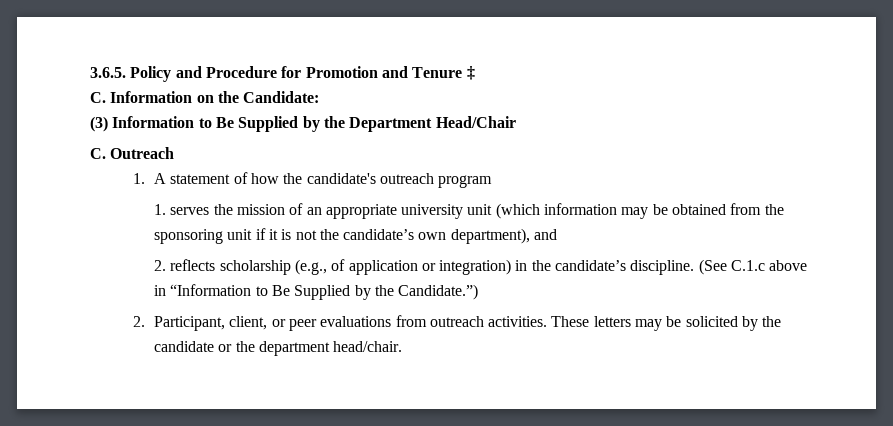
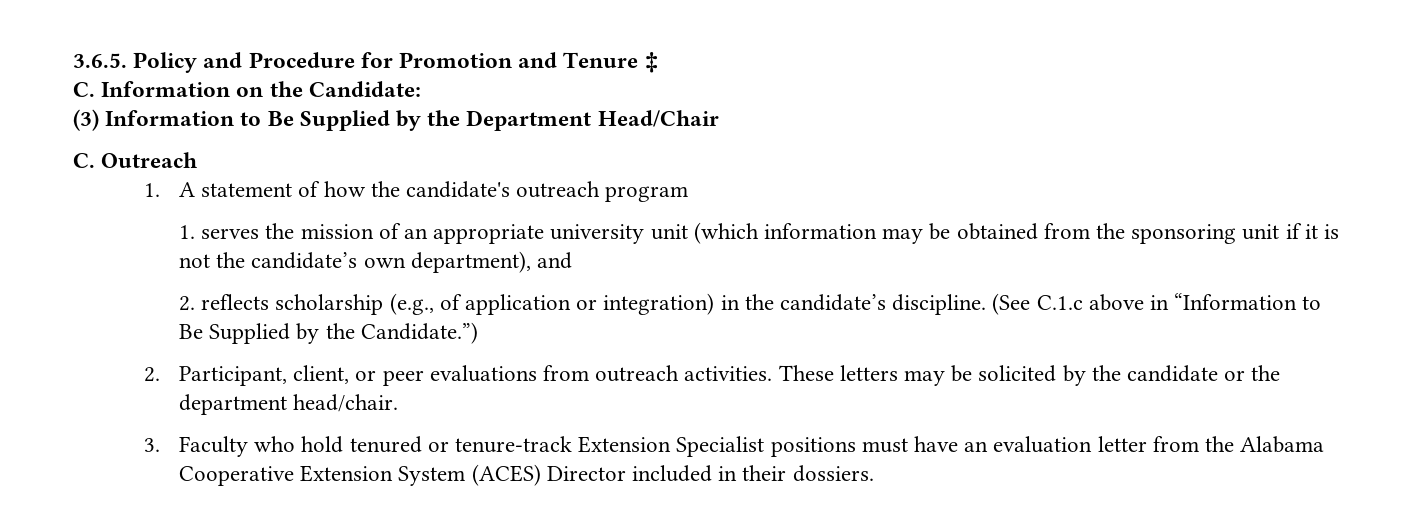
+ 3. Faculty who hold tenured or tenure-track Extension Specialist positions must have an evaluation letter from the Alabama Cooperative Extension System (ACES) Director included in their dossiers.

